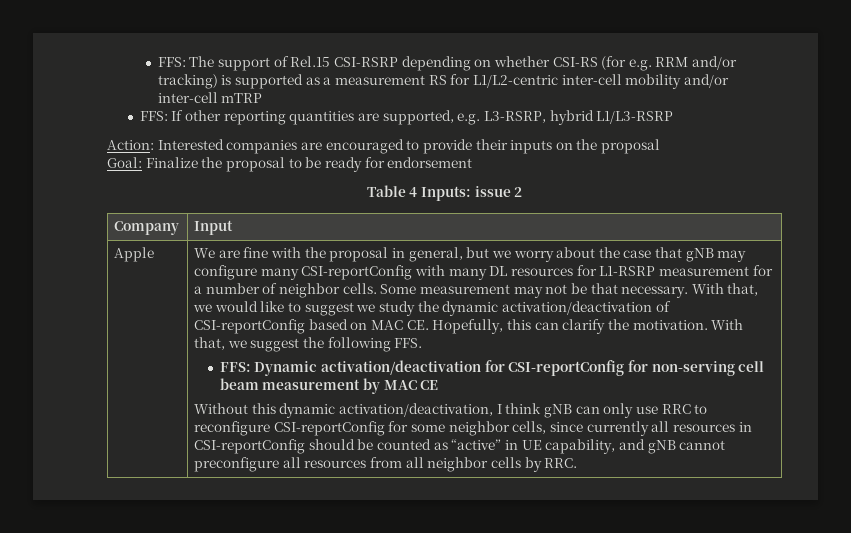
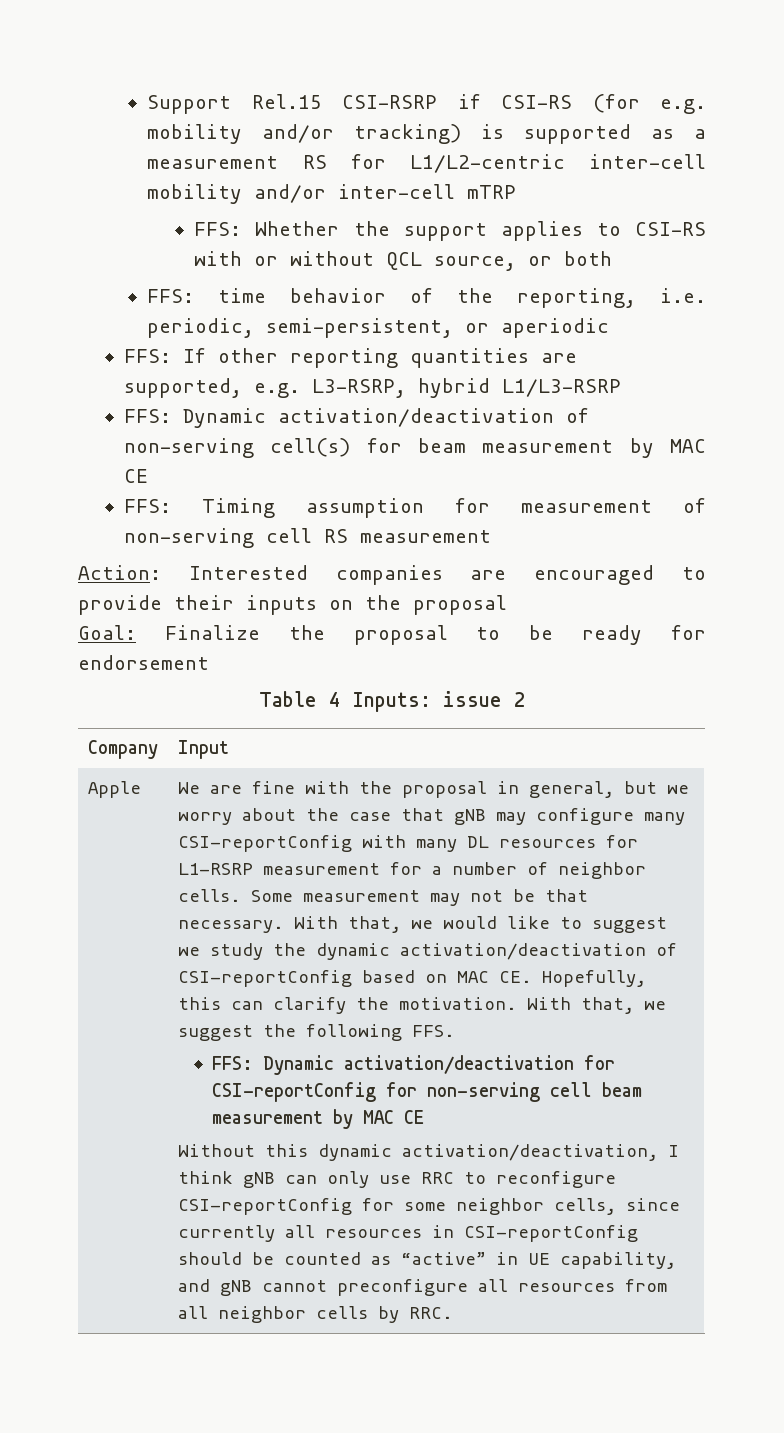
- FFS: The support of Rel.15 CSI-RSRP depending on whether CSI-RS (for e.g. RRM and/or tracking) is supported as a measurement RS for L1/L2-centric inter-cell mobility and/or inter-cell mTRP
+ Support Rel.15 CSI-RSRP if CSI-RS (for e.g. mobility and/or tracking) is supported as a measurement RS for L1/L2-centric inter-cell mobility and/or inter-cell mTRP
+ FFS: Whether the support applies to CSI-RS with or without QCL source, or both
+ FFS: time behavior of the reporting, i.e. periodic, semi-persistent, or aperiodic
+ FFS: Dynamic activation/deactivation of non-serving cell(s) for beam measurement by MAC CE
+ FFS: Timing assumption for measurement of non-serving cell RS measurement

